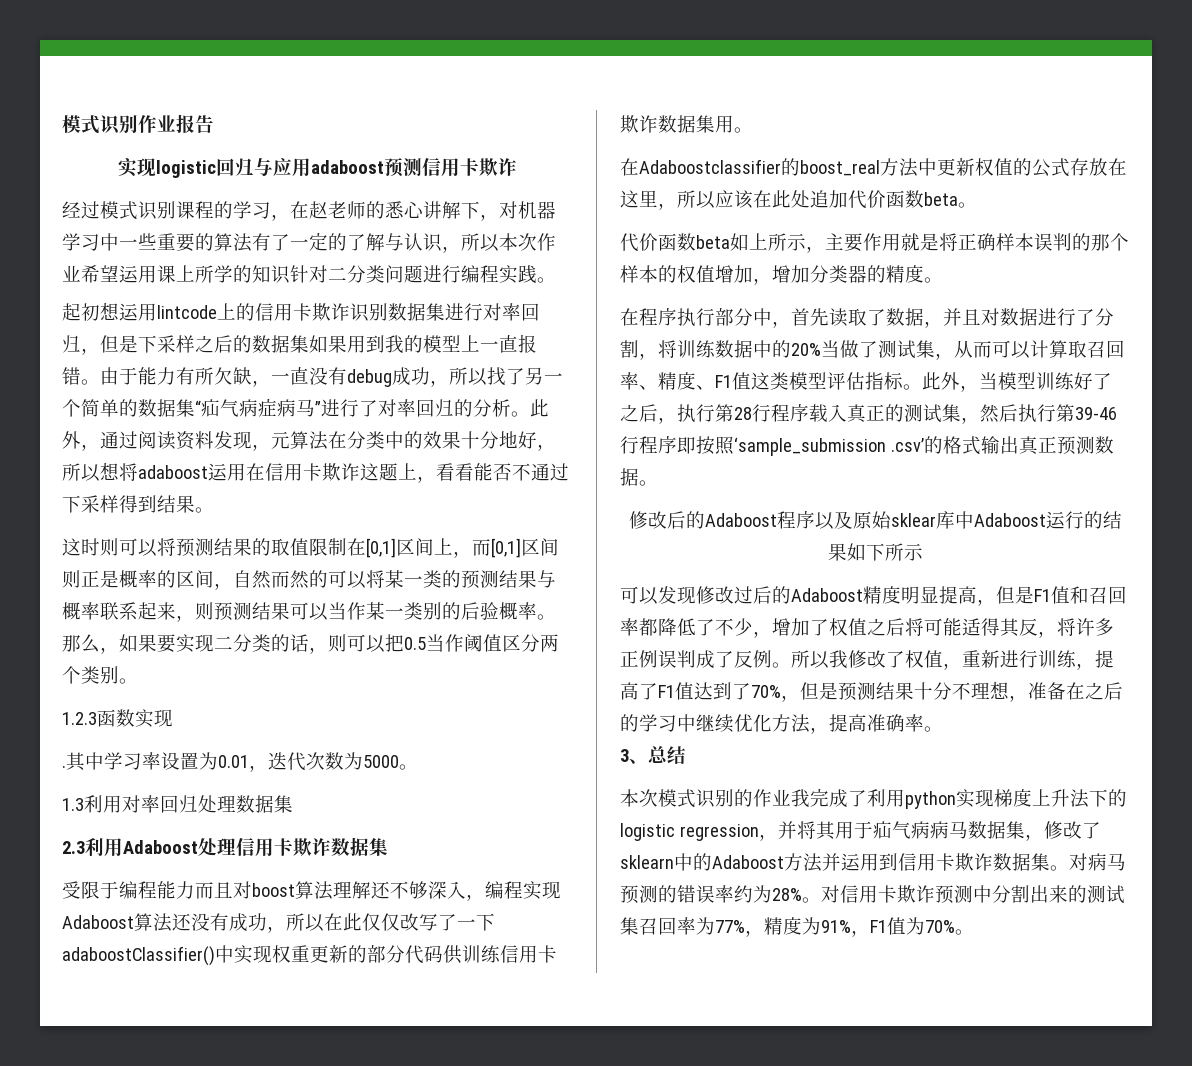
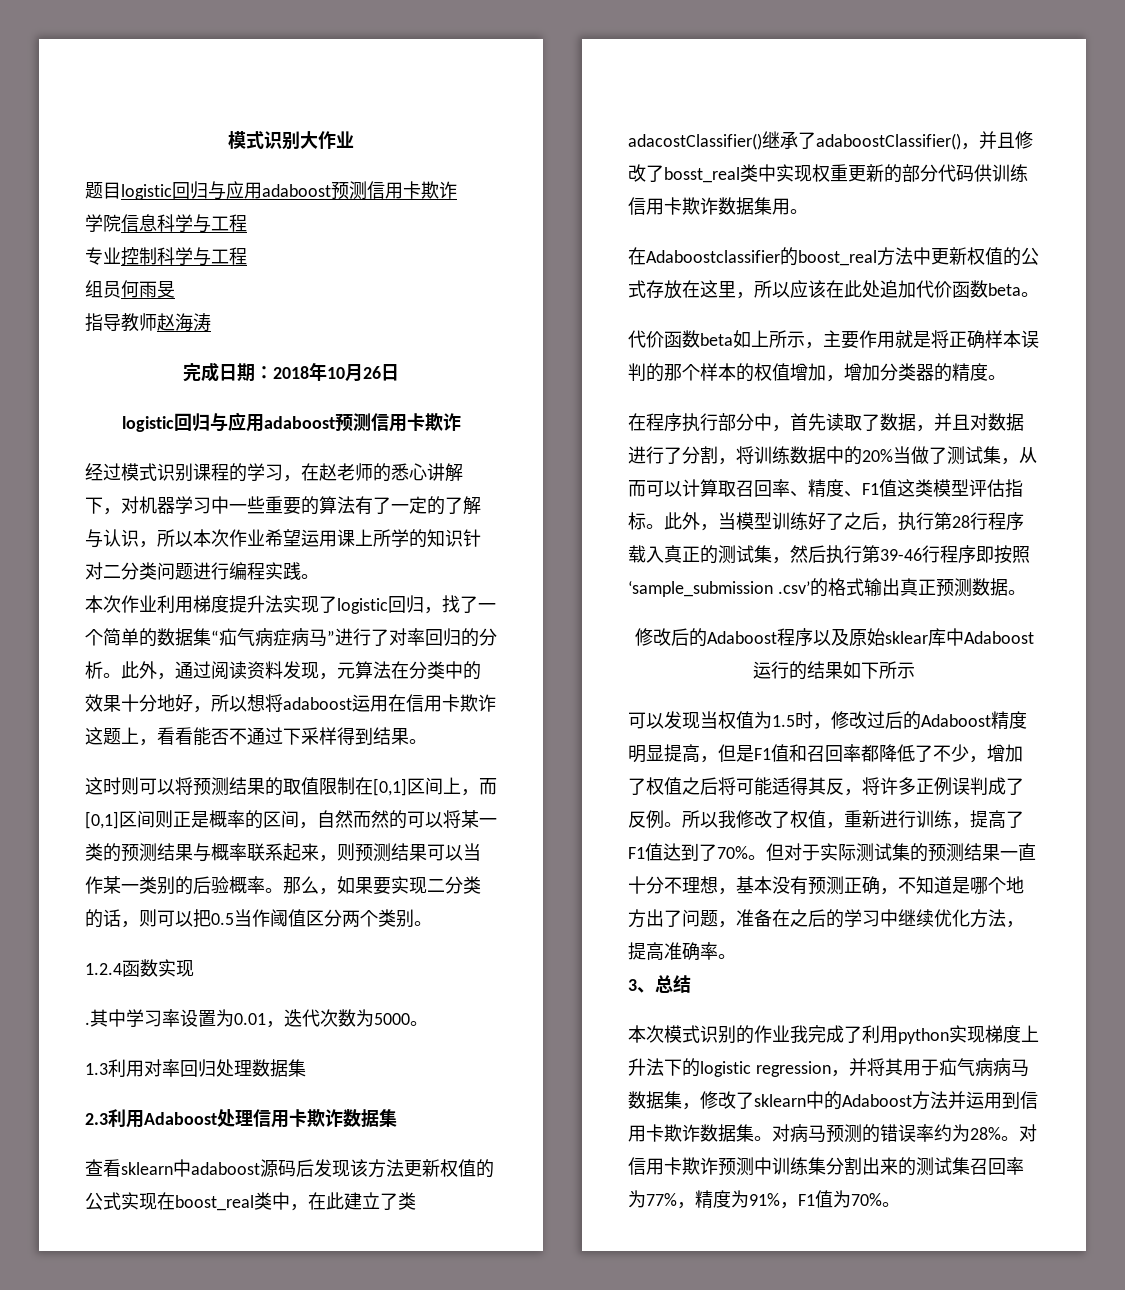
- 模式识别作业报告
- 实现logistic回归与应用adaboost预测信用卡欺诈
+ 模式识别大作业
+ 题目logistic回归与应用adaboost预测信用卡欺诈
+ 学院信息科学与工程
+ 专业控制科学与工程
+ 组员何雨旻
+ 指导教师赵海涛
+ 完成日期：2018年10月26日
+ logistic回归与应用adaboost预测信用卡欺诈
- 起初想运用lintcode上的信用卡欺诈识别数据集进行对率回归，但是下采样之后的数据集如果用到我的模型上一直报错。由于能力有所欠缺，一直没有debug成功，所以找了另一个简单的数据集“疝气病症病马”进行了对率回归的分析。
+ 本次作业利用梯度提升法实现了logistic回归，找了一个简单的数据集“疝气病症病马”进行了对率回归的分析。
- 1.2.3函数实现
+ 1.2.4函数实现
- 受限于编程能力而且对boost算法理解还不够深入，编程实现Adaboost算法还没有成功，所以在此仅仅改写了一下adaboostClassifier()中实现权重更新的部分代码供训练信用卡欺诈数据集用。
+ 查看sklearn中adaboost源码后发现该方法更新权值的公式实现在boost_real类中，在此建立了类adacostClassifier()继承了adaboostClassifier()，并且修改了bosst_real类中实现权重更新的部分代码供训练信用卡欺诈数据集用。
- 可以发现修改过后的Adaboost精度明显提高，但是F1值和召回率都降低了不少，增加了权值之后将可能适得其反，将许多正例误判成了反例。
+ 可以发现当权值为1.5时，修改过后的Adaboost精度明显提高，但是F1值和召回率都降低了不少，增加了权值之后将可能适得其反，将许多正例误判成了反例。
- 所以我修改了权值，重新进行训练，提高了F1值达到了70%，但是预测结果十分不理想，准备在之后的学习中继续优化方法，提高准确率。
+ 所以我修改了权值，重新进行训练，提高了F1值达到了70%。但对于实际测试集的预测结果一直十分不理想，基本没有预测正确，不知道是哪个地方出了问题，准备在之后的学习中继续优化方法，提高准确率。
- 对信用卡欺诈预测中分割出来的测试集召回率为77%，精度为91%，F1值为70%。
+ 对信用卡欺诈预测中训练集分割出来的测试集召回率为77%，精度为91%，F1值为70%。

